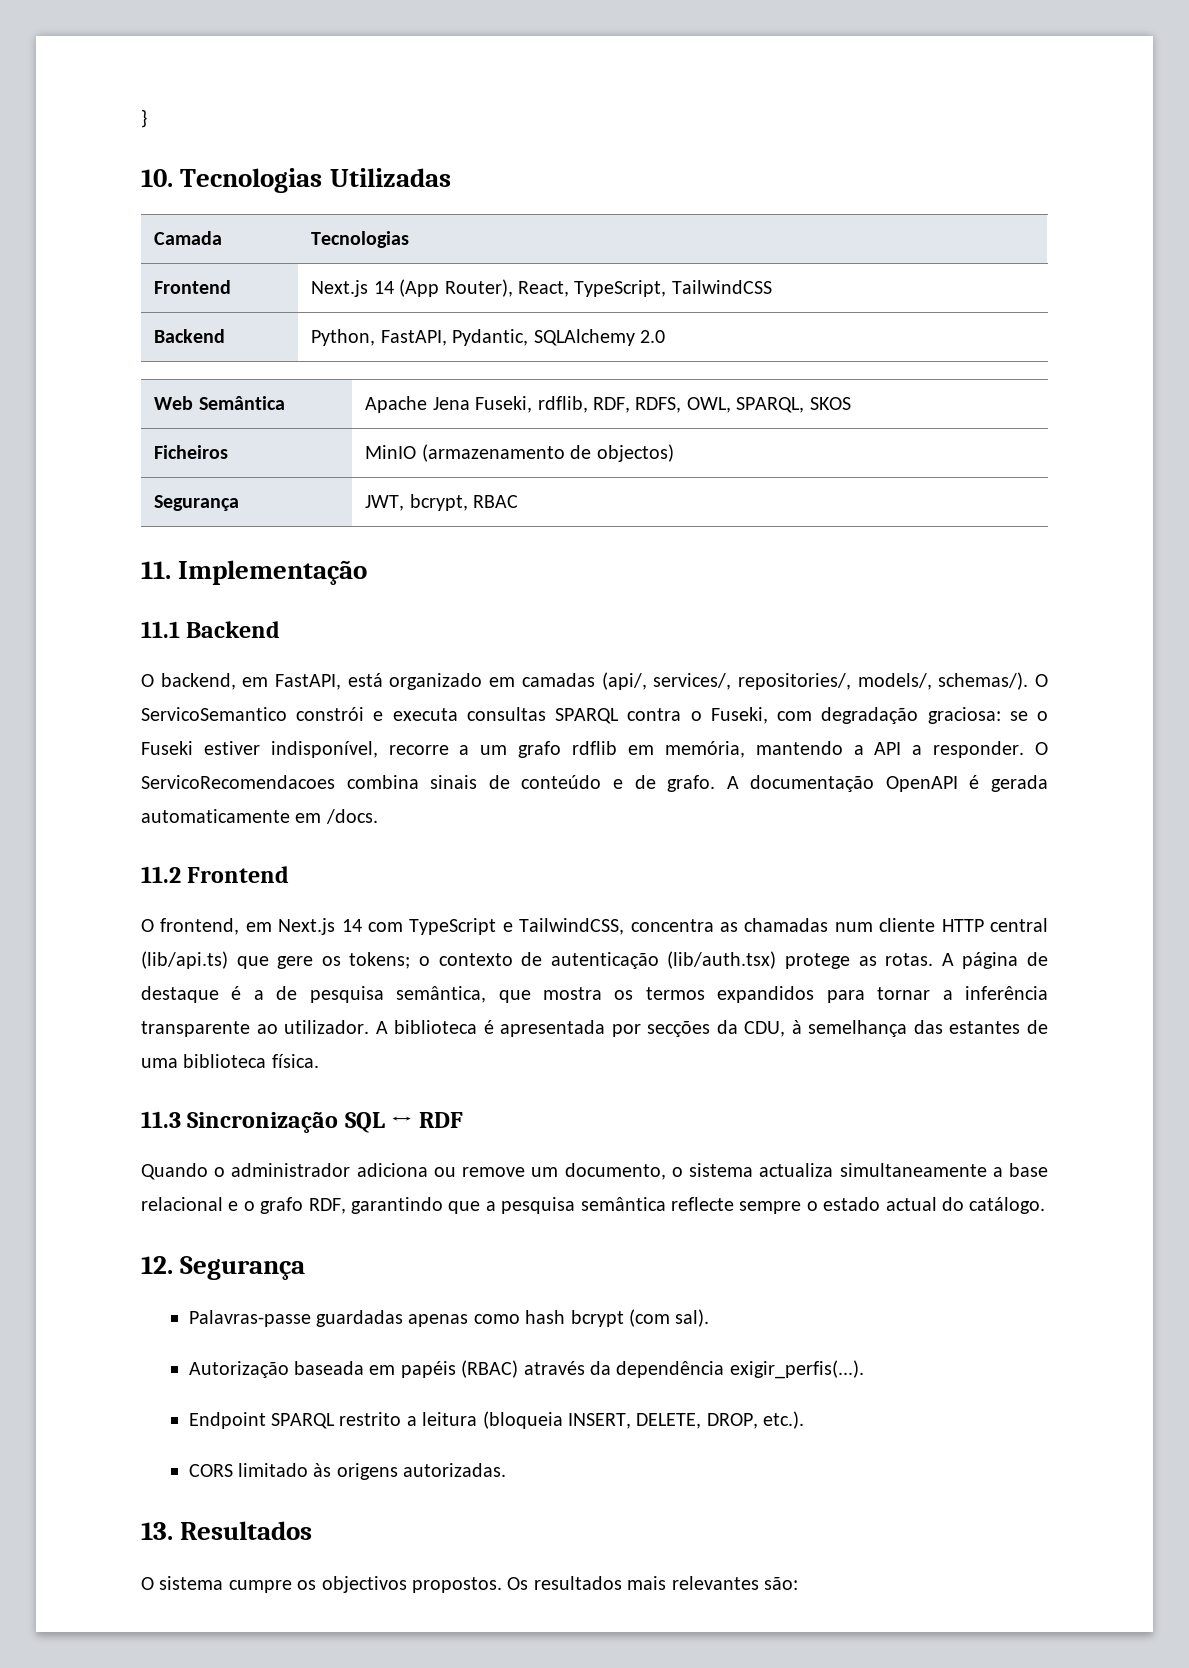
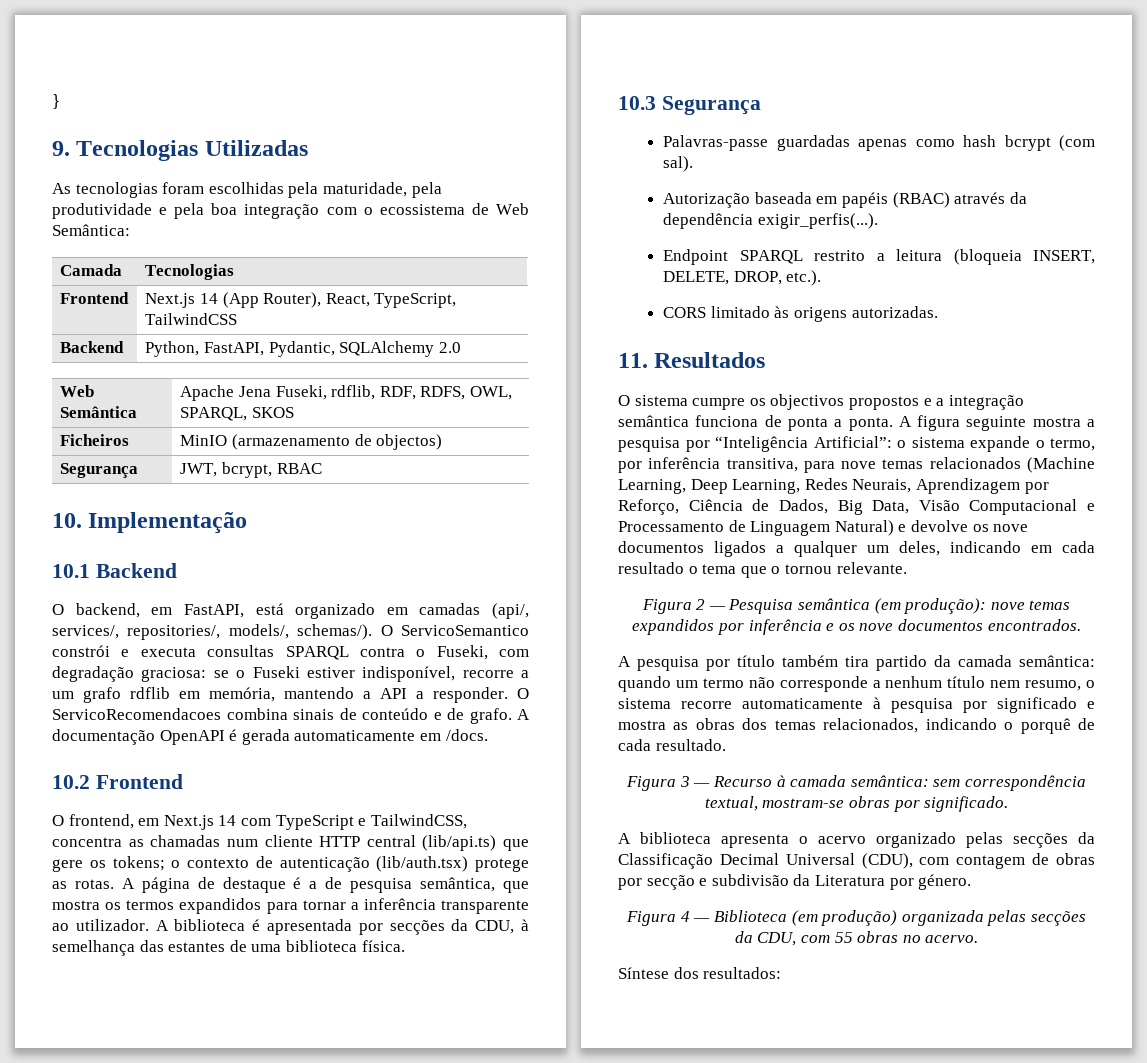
- 10. Tecnologias Utilizadas
+ 9. Tecnologias Utilizadas
+ As tecnologias foram escolhidas pela maturidade, pela produtividade e pela boa integração com o ecossistema de Web Semântica:
- 11. Implementação
+ 10. Implementação
- 11.1 Backend
+ 10.1 Backend
- 11.2 Frontend
+ 10.2 Frontend
- 11.3 Sincronização SQL ↔ RDF
- Quando o administrador adiciona ou remove um documento, o sistema actualiza simultaneamente a base relacional e o grafo RDF, garantindo que a pesquisa semântica reflecte sempre o estado actual do catálogo.
- 12. Segurança
+ 10.3 Segurança
- 13. Resultados
+ 11. Resultados
- O sistema cumpre os objectivos propostos. Os resultados mais relevantes são:
+ O sistema cumpre os objectivos propostos e a integração semântica funciona de ponta a ponta. A figura seguinte mostra a pesquisa por “Inteligência Artificial”: o sistema expande o termo, por inferência transitiva, para nove temas relacionados (Machine Learning, Deep Learning, Redes Neurais, Aprendizagem por Reforço, Ciência de Dados, Big Data, Visão Computacional e Processamento de Linguagem Natural) e devolve os nove documentos ligados a qualquer um deles, indicando em cada resultado o tema que o tornou relevante.
+ Figura 2 — Pesquisa semântica (em produção): nove temas expandidos por inferência e os nove documentos encontrados.
+ A pesquisa por título também tira partido da camada semântica: quando um termo não corresponde a nenhum título nem resumo, o sistema recorre automaticamente à pesquisa por significado e mostra as obras dos temas relacionados, indicando o porquê de cada resultado.
+ Figura 3 — Recurso à camada semântica: sem correspondência textual, mostram-se obras por significado.
+ A biblioteca apresenta o acervo organizado pelas secções da Classificação Decimal Universal (CDU), com contagem de obras por secção e subdivisão da Literatura por género.
+ Figura 4 — Biblioteca (em produção) organizada pelas secções da CDU, com 55 obras no acervo.
+ Síntese dos resultados:

